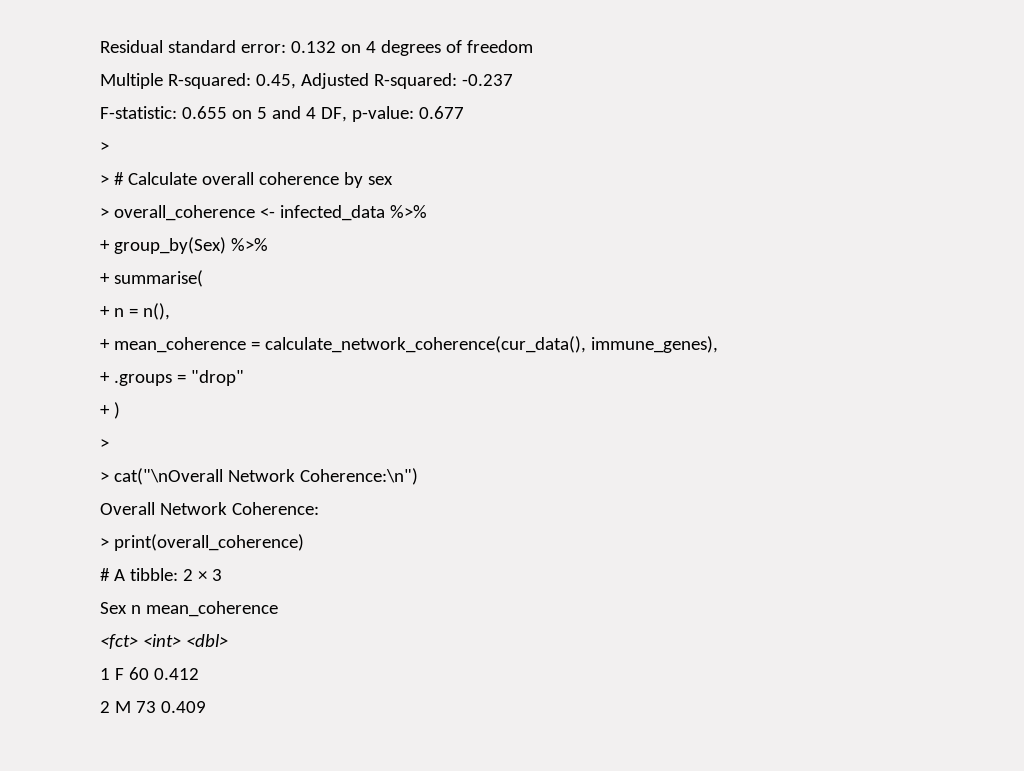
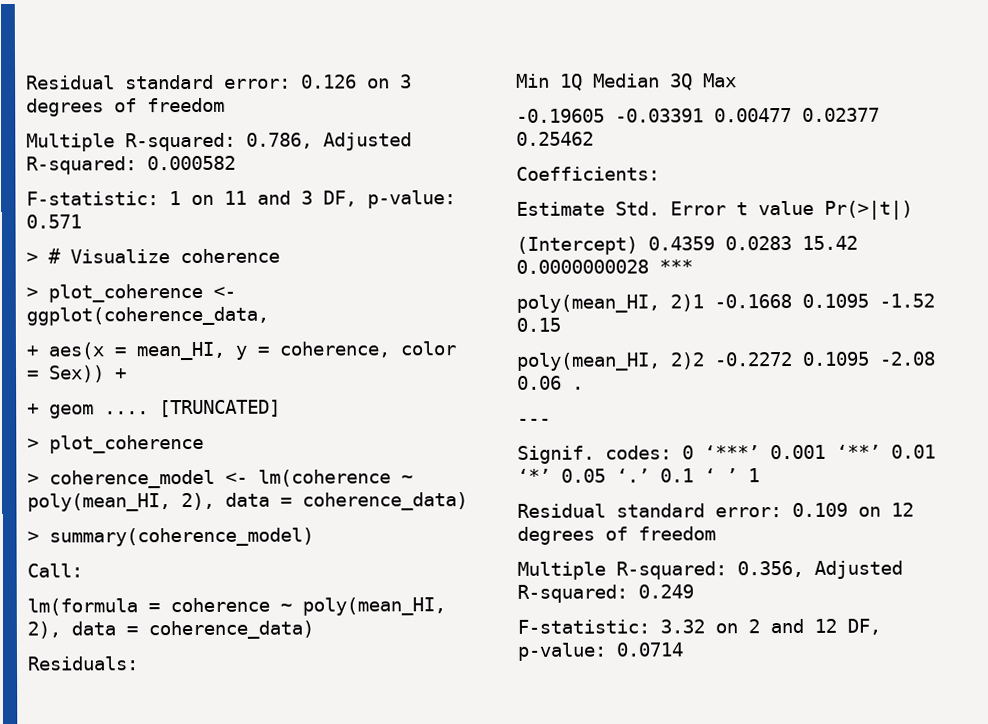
- Residual standard error: 0.132 on 4 degrees of freedom
- Multiple R-squared: 0.45, Adjusted R-squared: -0.237
- F-statistic: 0.655 on 5 and 4 DF, p-value: 0.677
- >
+ Residual standard error: 0.126 on 3 degrees of freedom
+ Multiple R-squared: 0.786, Adjusted R-squared: 0.000582
+ F-statistic: 1 on 11 and 3 DF, p-value: 0.571
- > # Calculate overall coherence by sex
- > overall_coherence <- infected_data %>%
- + group_by(Sex) %>%
- + summarise(
- + n = n(),
- + mean_coherence = calculate_network_coherence(cur_data(), immune_genes),
- + .groups = "drop"
- + )
- >
- > cat("\nOverall Network Coherence:\n")
- Overall Network Coherence:
- > print(overall_coherence)
- # A tibble: 2 × 3
- Sex n mean_coherence
- <fct> <int> <dbl>
- 1 F 60 0.412
- 2 M 73 0.409
+ > # Visualize coherence
+ > plot_coherence <- ggplot(coherence_data,
+ + aes(x = mean_HI, y = coherence, color = Sex)) +
+ + geom .... [TRUNCATED]
+ > plot_coherence
+ > coherence_model <- lm(coherence ~ poly(mean_HI, 2), data = coherence_data)
+ > summary(coherence_model)
+ Call:
+ lm(formula = coherence ~ poly(mean_HI, 2), data = coherence_data)
+ Residuals:
+ Min 1Q Median 3Q Max
+ -0.19605 -0.03391 0.00477 0.02377 0.25462
+ Coefficients:
+ Estimate Std. Error t value Pr(>|t|)
+ (Intercept) 0.4359 0.0283 15.42 0.0000000028 ***
+ poly(mean_HI, 2)1 -0.1668 0.1095 -1.52 0.15
+ poly(mean_HI, 2)2 -0.2272 0.1095 -2.08 0.06 .
+ ---
+ Signif. codes: 0 ‘***’ 0.001 ‘**’ 0.01 ‘*’ 0.05 ‘.’ 0.1 ‘ ’ 1
+ Residual standard error: 0.109 on 12 degrees of freedom
+ Multiple R-squared: 0.356, Adjusted R-squared: 0.249
+ F-statistic: 3.32 on 2 and 12 DF, p-value: 0.0714

